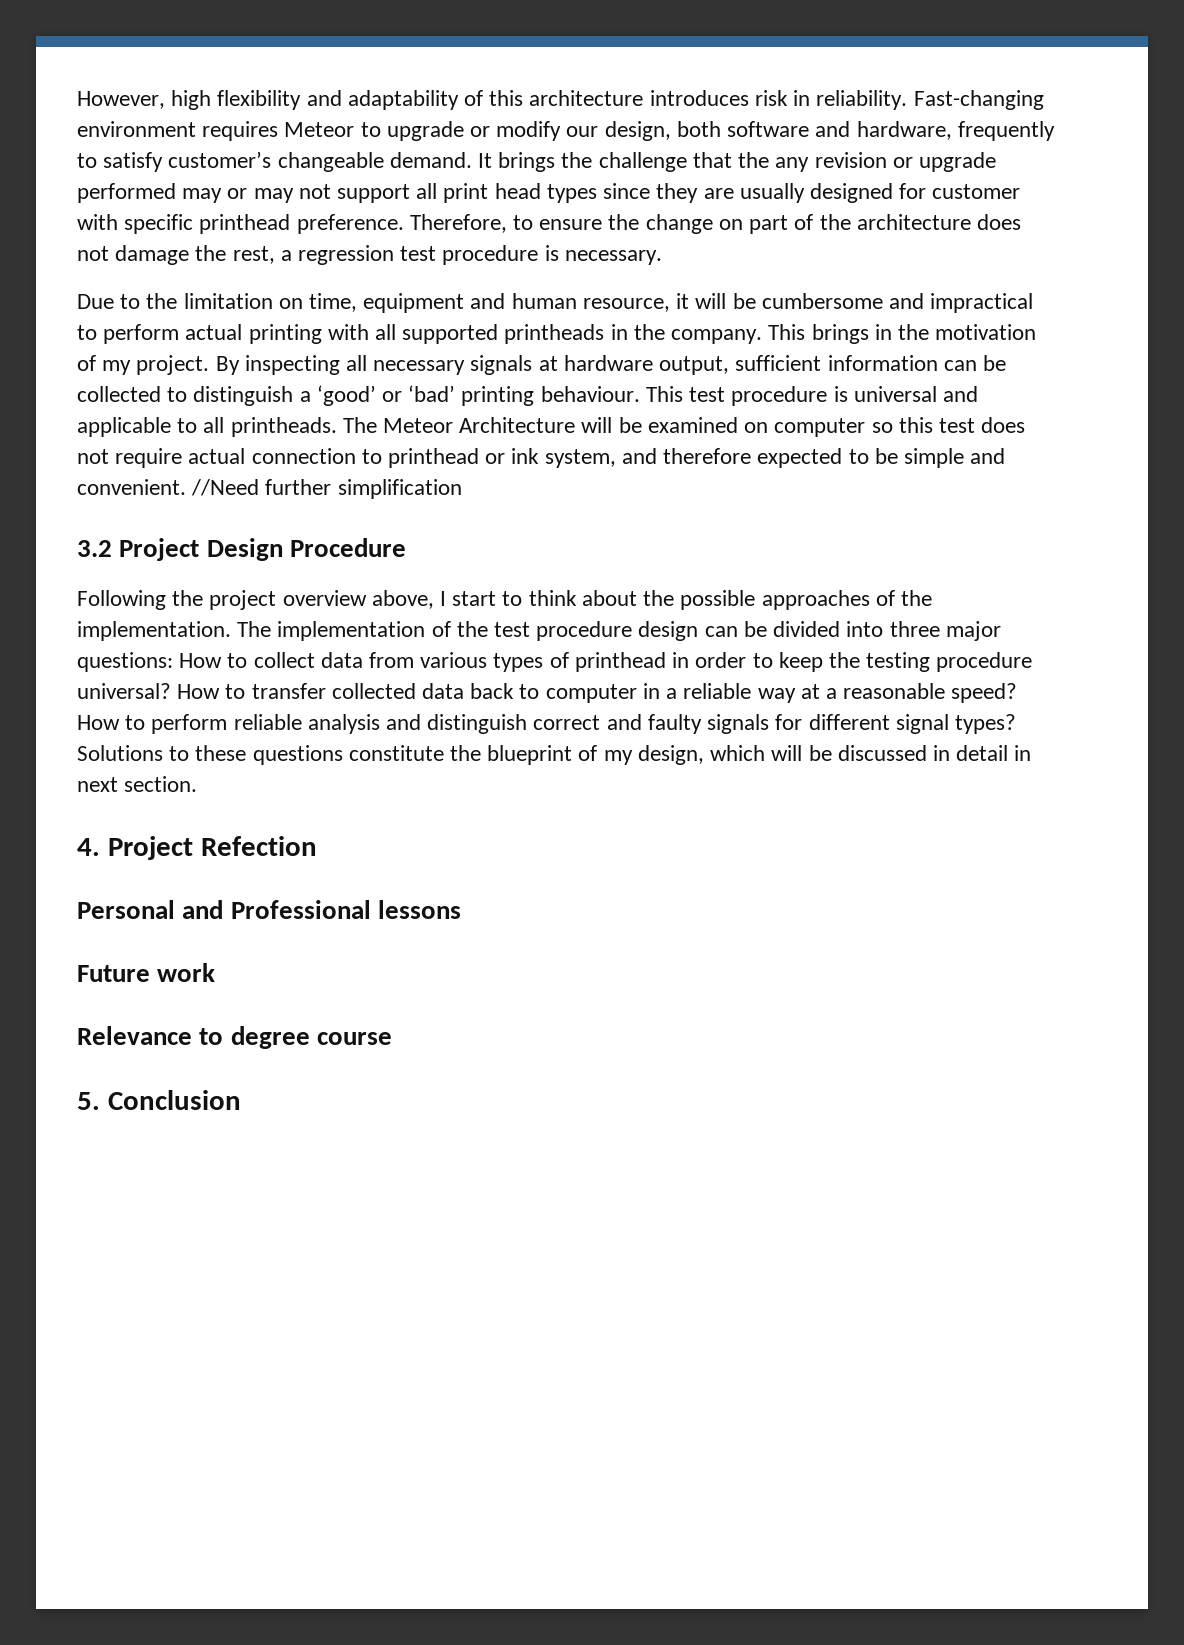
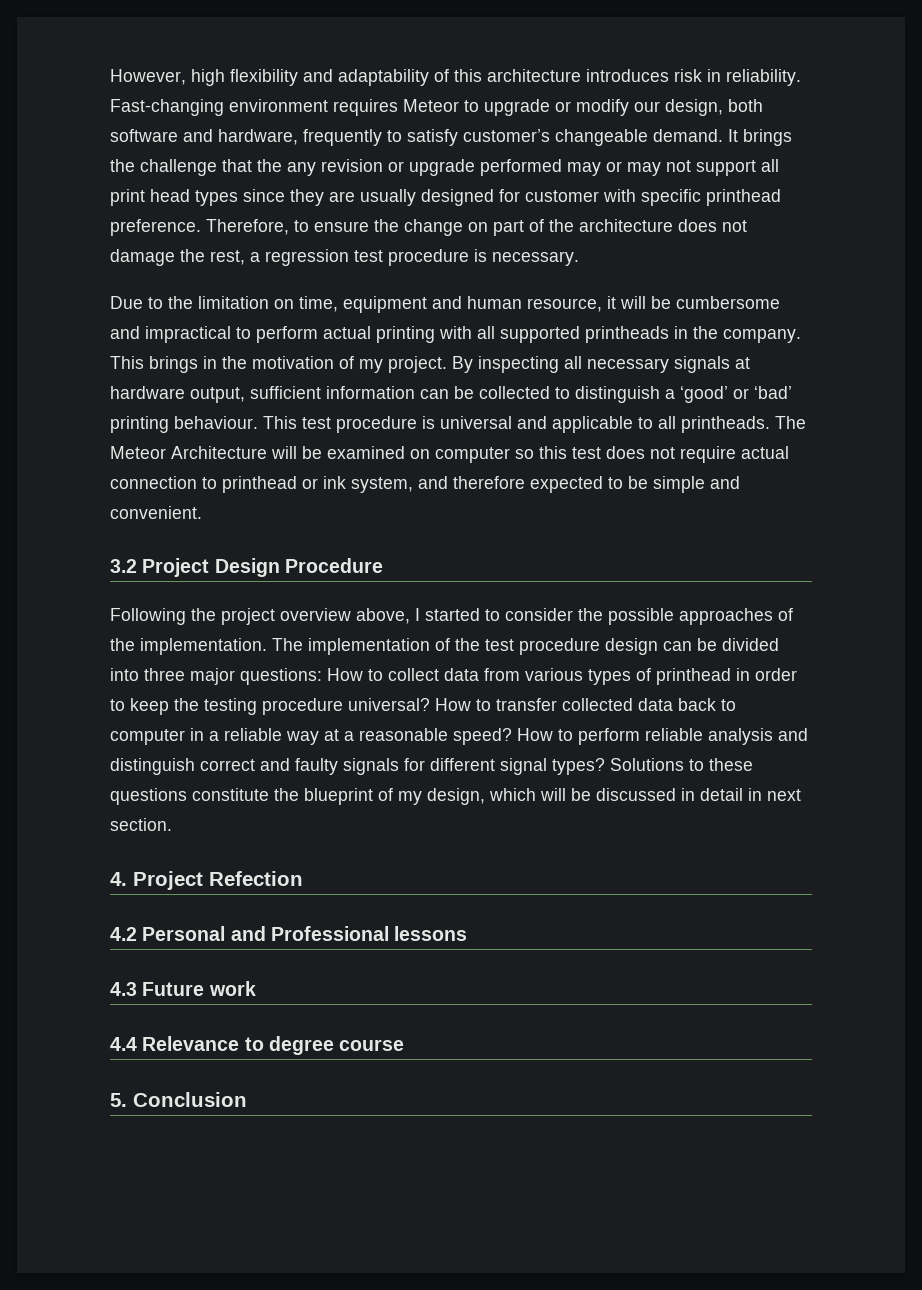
- //Need further simplification
- Following the project overview above, I start to think about the possible approaches of the implementation.
+ Following the project overview above, I started to consider the possible approaches of the implementation.
- Personal and Professional lessons
+ 4.2 Personal and Professional lessons
- Future work
+ 4.3 Future work
- Relevance to degree course
+ 4.4 Relevance to degree course

